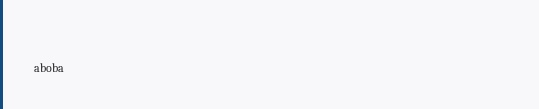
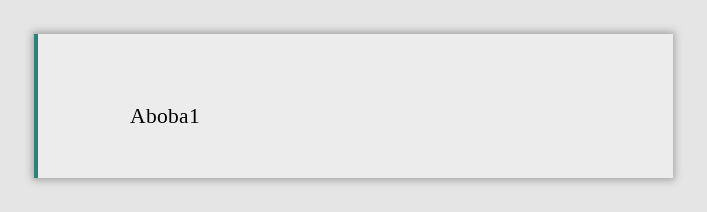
- aboba
+ Aboba1

